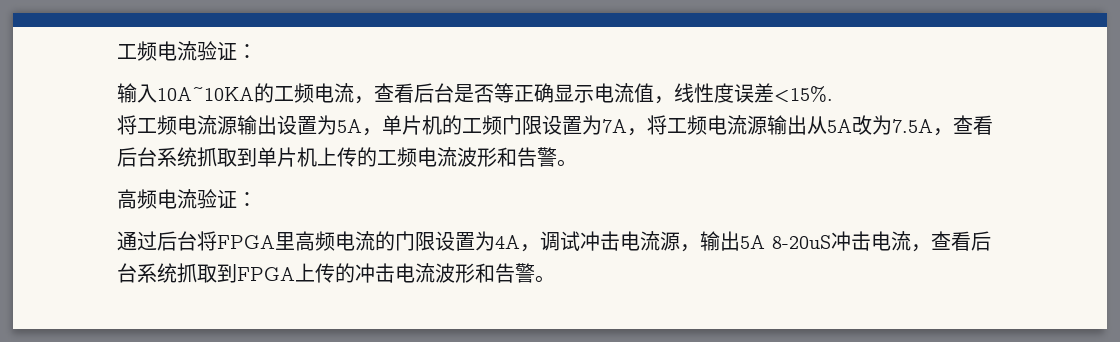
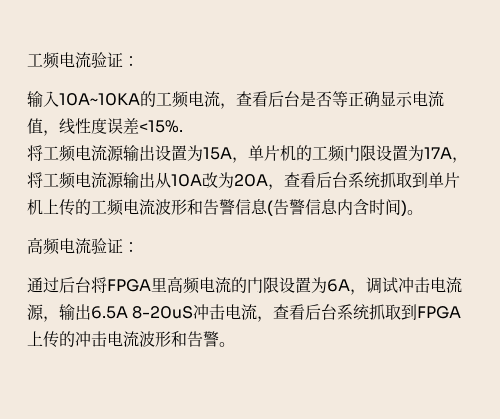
- 将工频电流源输出设置为5A，单片机的工频门限设置为7A，将工频电流源输出从5A改为7.5A，查看后台系统抓取到单片机上传的工频电流波形和告警。
+ 将工频电流源输出设置为15A，单片机的工频门限设置为17A，将工频电流源输出从10A改为20A，查看后台系统抓取到单片机上传的工频电流波形和告警信息(告警信息内含时间)。
- 通过后台将FPGA里高频电流的门限设置为4A，调试冲击电流源，输出5A 8-20uS冲击电流，查看后台系统抓取到FPGA上传的冲击电流波形和告警。
+ 通过后台将FPGA里高频电流的门限设置为6A，调试冲击电流源，输出6.5A 8-20uS冲击电流，查看后台系统抓取到FPGA上传的冲击电流波形和告警。

